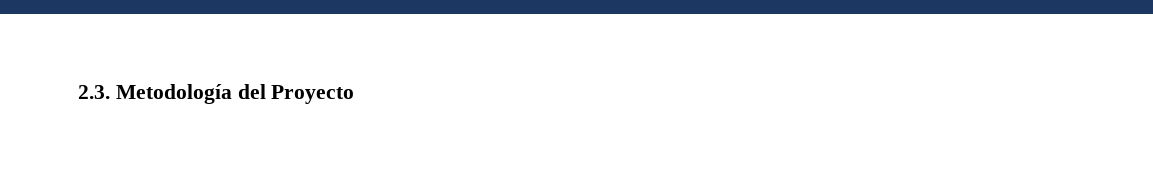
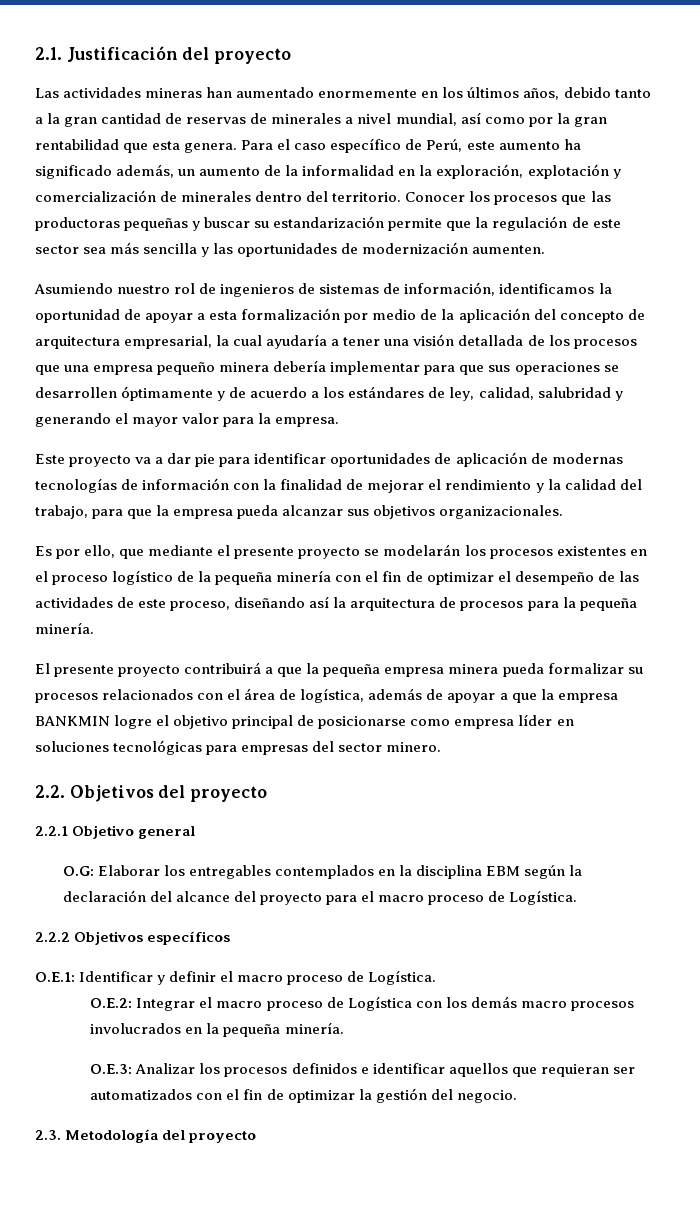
+ 2.1. Justificación del proyecto
+ Las actividades mineras han aumentado enormemente en los últimos años, debido tanto a la gran cantidad de reservas de minerales a nivel mundial, así como por la gran rentabilidad que esta genera. Para el caso específico de Perú, este aumento ha significado además, un aumento de la informalidad en la exploración, explotación y comercialización de minerales dentro del territorio. Conocer los procesos que las productoras pequeñas y buscar su estandarización permite que la regulación de este sector sea más sencilla y las oportunidades de modernización aumenten.
+ Asumiendo nuestro rol de ingenieros de sistemas de información, identificamos la oportunidad de apoyar a esta formalización por medio de la aplicación del concepto de arquitectura empresarial, la cual ayudaría a tener una visión detallada de los procesos que una empresa pequeño minera debería implementar para que sus operaciones se desarrollen óptimamente y de acuerdo a los estándares de ley, calidad, salubridad y generando el mayor valor para la empresa.
+ Este proyecto va a dar pie para identificar oportunidades de aplicación de modernas tecnologías de información con la finalidad de mejorar el rendimiento y la calidad del trabajo, para que la empresa pueda alcanzar sus objetivos organizacionales.
+ Es por ello, que mediante el presente proyecto se modelarán los procesos existentes en el proceso logístico de la pequeña minería con el fin de optimizar el desempeño de las actividades de este proceso, diseñando así la arquitectura de procesos para la pequeña minería.
+ El presente proyecto contribuirá a que la pequeña empresa minera pueda formalizar su procesos relacionados con el área de logística, además de apoyar a que la empresa BANKMIN logre el objetivo principal de posicionarse como empresa líder en soluciones tecnológicas para empresas del sector minero.
+ 2.2. Objetivos del proyecto
+ 2.2.1 Objetivo general
+ O.G: Elaborar los entregables contemplados en la disciplina EBM según la declaración del alcance del proyecto para el macro proceso de Logística.
+ 2.2.2 Objetivos específicos
+ O.E.1: Identificar y definir el macro proceso de Logística.
+ O.E.2: Integrar el macro proceso de Logística con los demás macro procesos involucrados en la pequeña minería.
+ O.E.3: Analizar los procesos definidos e identificar aquellos que requieran ser automatizados con el fin de optimizar la gestión del negocio.
- 2.3. Metodología del Proyecto
+ 2.3. Metodología del proyecto

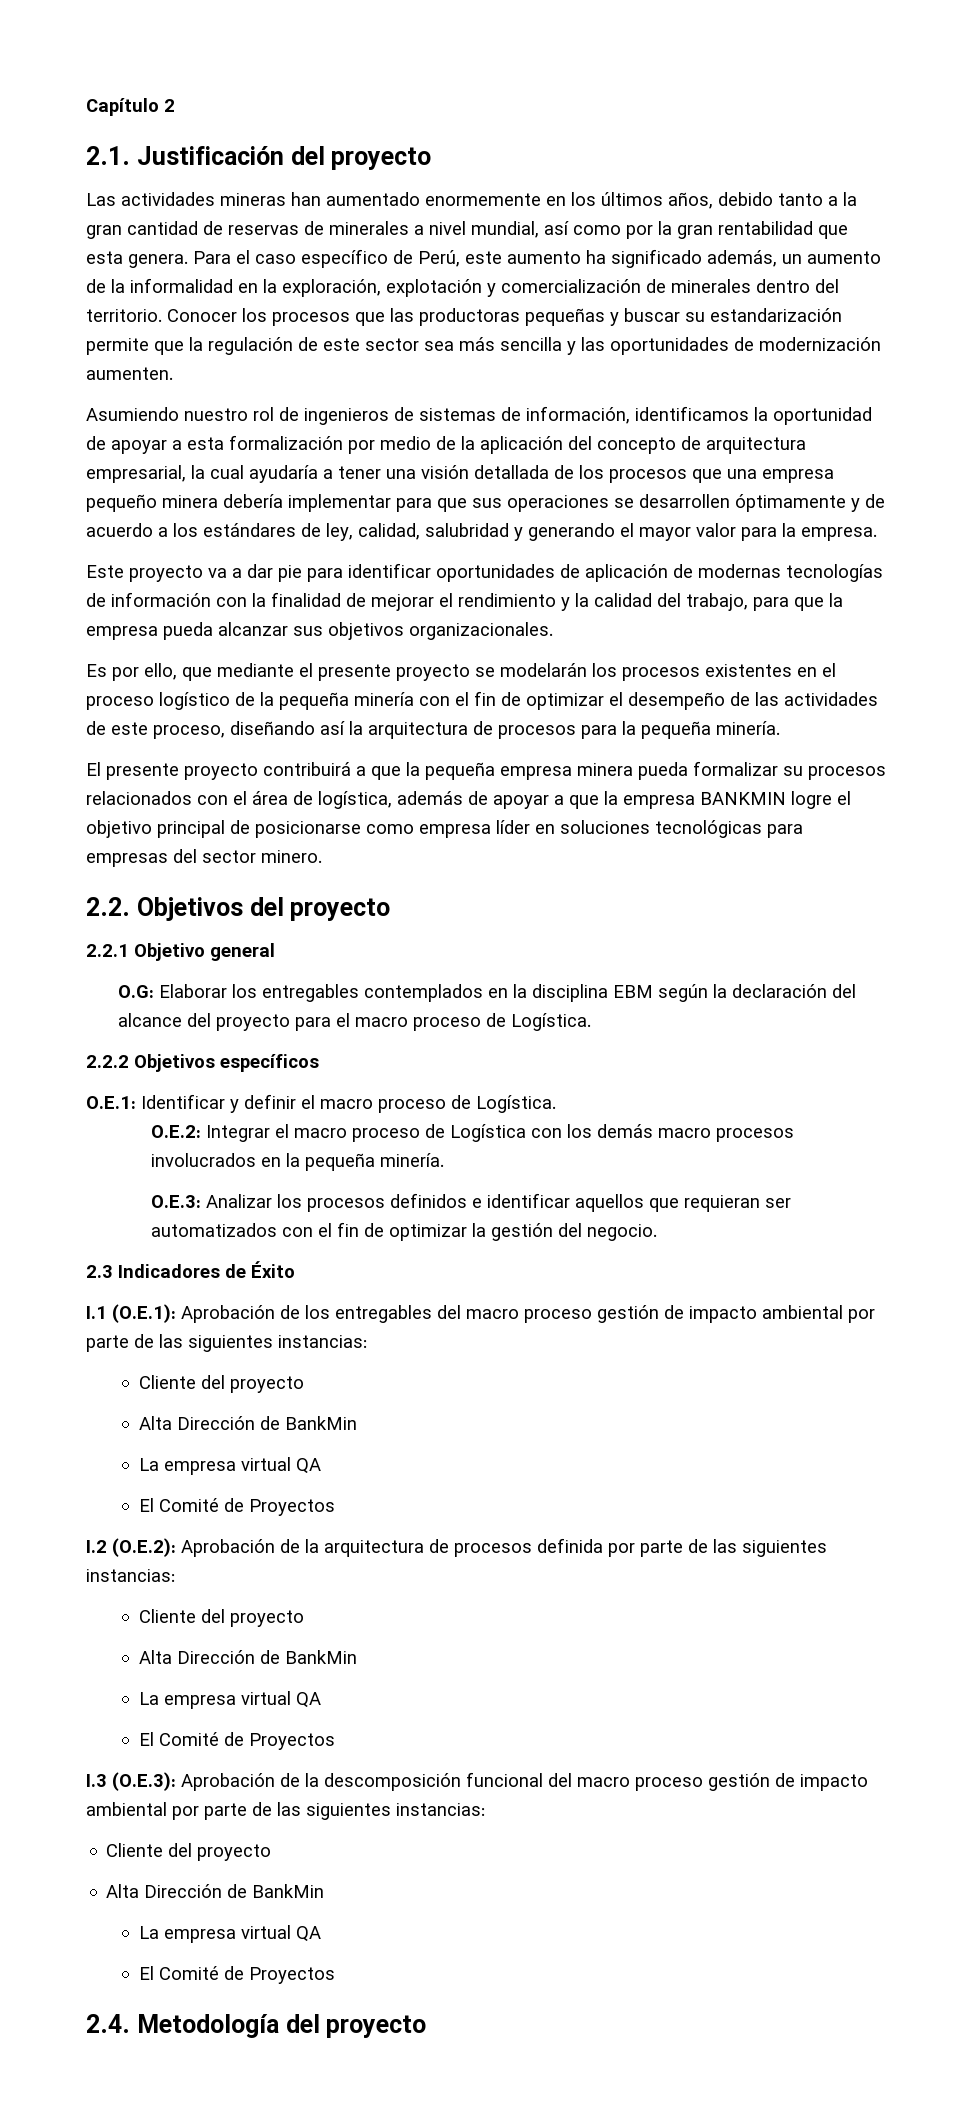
+ Capítulo 2
- 2.3. Metodología del proyecto
+ 2.3 Indicadores de Éxito
+ I.1 (O.E.1): Aprobación de los entregables del macro proceso gestión de impacto ambiental por parte de las siguientes instancias:
+ Cliente del proyecto
+ Alta Dirección de BankMin
+ La empresa virtual QA
+ El Comité de Proyectos
+ I.2 (O.E.2): Aprobación de la arquitectura de procesos definida por parte de las siguientes instancias:
+ Cliente del proyecto
+ Alta Dirección de BankMin
+ La empresa virtual QA
+ El Comité de Proyectos
+ I.3 (O.E.3): Aprobación de la descomposición funcional del macro proceso gestión de impacto ambiental por parte de las siguientes instancias:
+ Cliente del proyecto
+ Alta Dirección de BankMin
+ La empresa virtual QA
+ El Comité de Proyectos
+ 2.4. Metodología del proyecto

